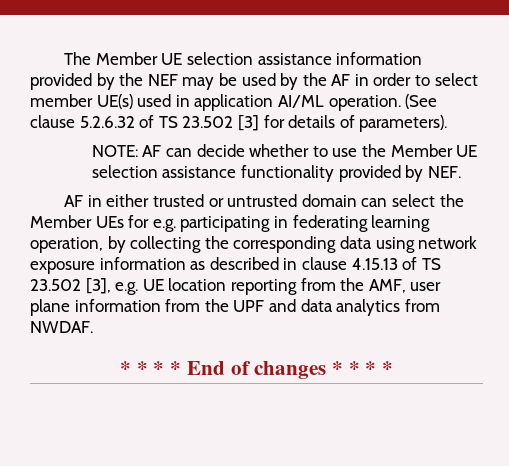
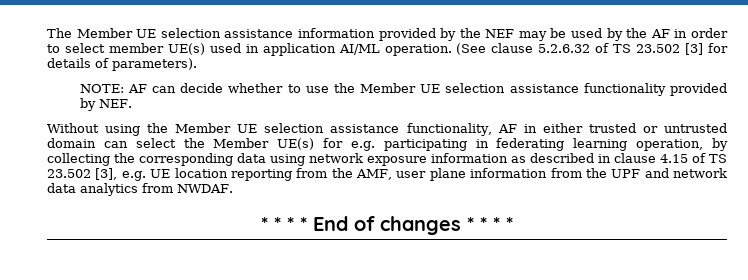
- AF in either trusted or untrusted domain can select the Member UEs for e.g. participating in federating learning operation, by collecting the corresponding data using network exposure information as described in clause 4.15.13 of TS 23.502 [3], e.g. UE location reporting from the AMF, user plane information from the UPF and data analytics from NWDAF.
+ Without using the Member UE selection assistance functionality, AF in either trusted or untrusted domain can select the Member UE(s) for e.g. participating in federating learning operation, by collecting the corresponding data using network exposure information as described in clause 4.15 of TS 23.502 [3], e.g. UE location reporting from the AMF, user plane information from the UPF and network data analytics from NWDAF.

